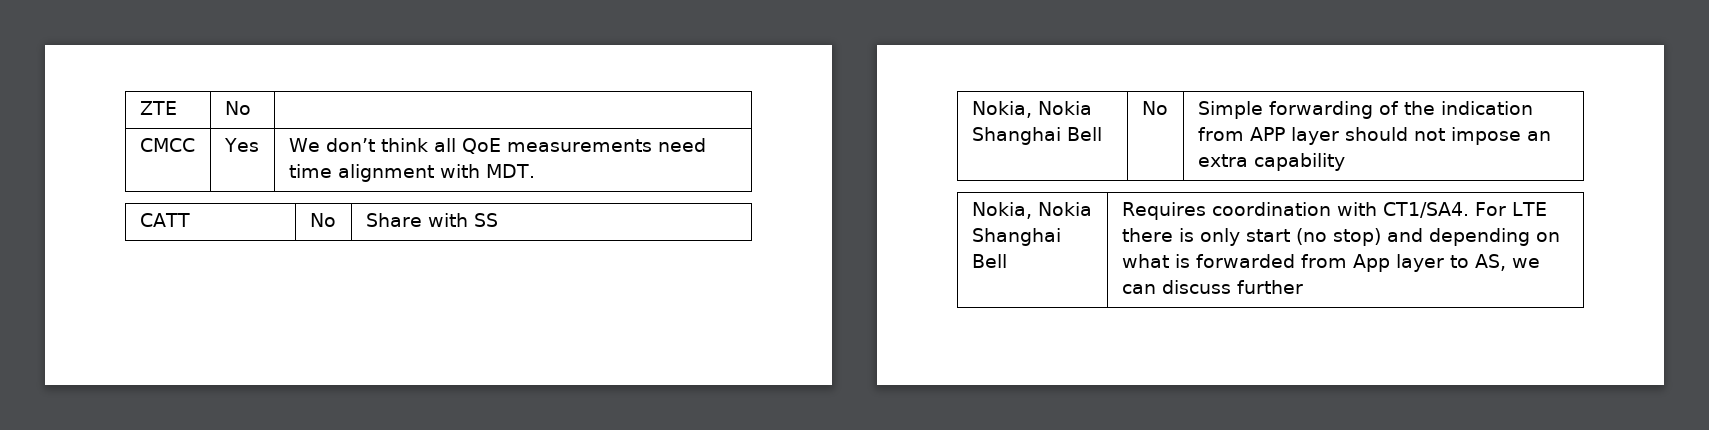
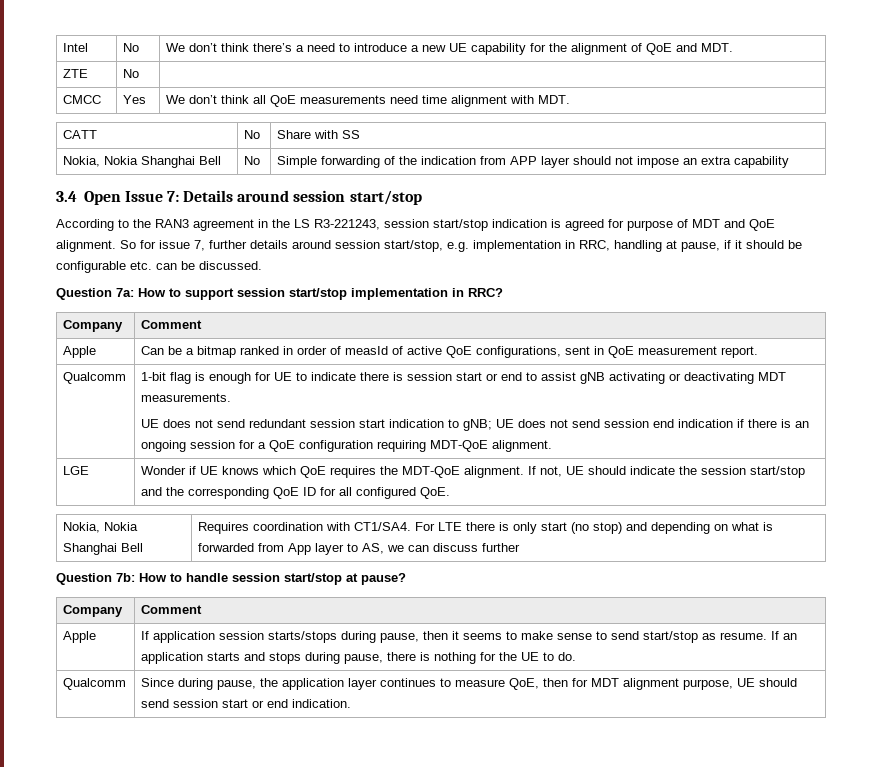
+ Intel | No | We don’t think there’s a need to introduce a new UE capability for the alignment of QoE and MDT.
+ 3.4 Open Issue 7: Details around session start/stop
+ According to the RAN3 agreement in the LS R3-221243, session start/stop indication is agreed for purpose of MDT and QoE alignment. So for issue 7, further details around session start/stop, e.g. implementation in RRC, handling at pause, if it should be configurable etc. can be discussed.
+ Question 7a: How to support session start/stop implementation in RRC?
+ Company | Comment
+ Apple | Can be a bitmap ranked in order of measId of active QoE configurations, sent in QoE measurement report.
+ Qualcomm | 1-bit flag is enough for UE to indicate there is session start or end to assist gNB activating or deactivating MDT measurements.
+ UE does not send redundant session start indication to gNB; UE does not send session end indication if there is an ongoing session for a QoE configuration requiring MDT-QoE alignment.
+ LGE | Wonder if UE knows which QoE requires the MDT-QoE alignment. If not, UE should indicate the session start/stop and the corresponding QoE ID for all configured QoE.
+ Question 7b: How to handle session start/stop at pause?
+ Company | Comment
+ Apple | If application session starts/stops during pause, then it seems to make sense to send start/stop as resume. If an application starts and stops during pause, there is nothing for the UE to do.
+ Qualcomm | Since during pause, the application layer continues to measure QoE, then for MDT alignment purpose, UE should send session start or end indication.

